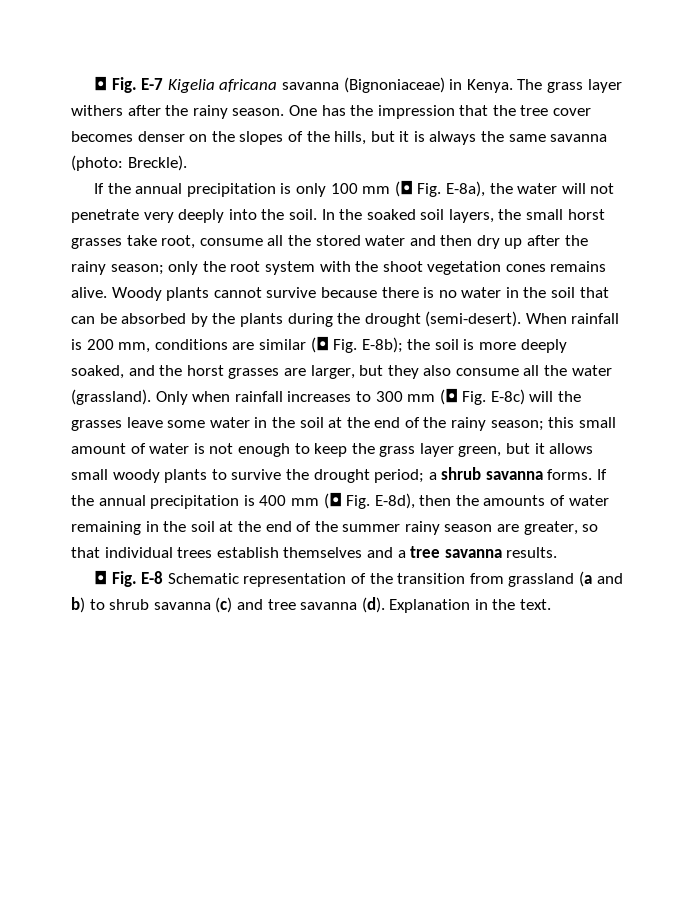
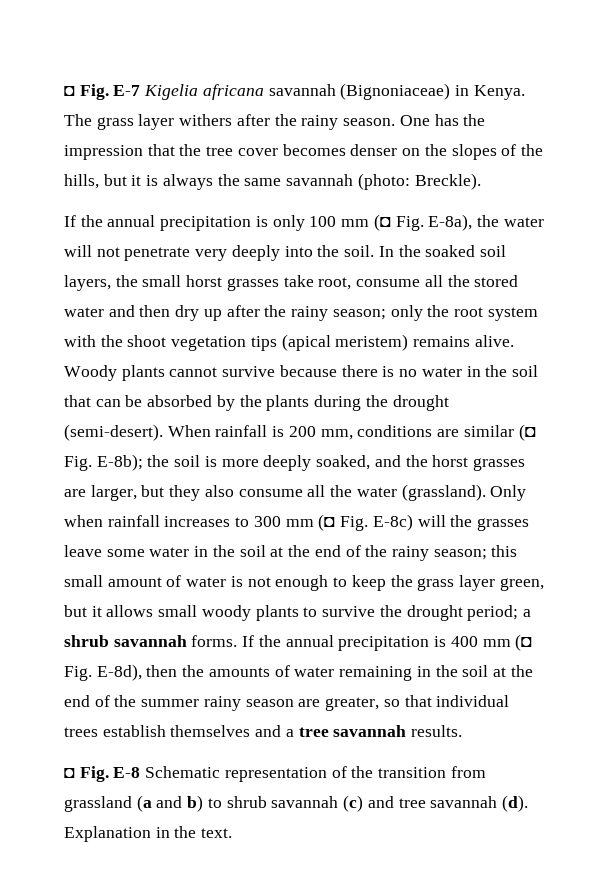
- ◘ Fig. E-7 Kigelia africana savanna (Bignoniaceae) in Kenya.
+ ◘ Fig. E-7 Kigelia africana savannah (Bignoniaceae) in Kenya.
- One has the impression that the tree cover becomes denser on the slopes of the hills, but it is always the same savanna (photo: Breckle).
+ One has the impression that the tree cover becomes denser on the slopes of the hills, but it is always the same savannah (photo: Breckle).
- In the soaked soil layers, the small horst grasses take root, consume all the stored water and then dry up after the rainy season; only the root system with the shoot vegetation cones remains alive.
+ In the soaked soil layers, the small horst grasses take root, consume all the stored water and then dry up after the rainy season; only the root system with the shoot vegetation tips (apical meristem) remains alive.
- Only when rainfall increases to 300 mm (◘ Fig. E-8c) will the grasses leave some water in the soil at the end of the rainy season; this small amount of water is not enough to keep the grass layer green, but it allows small woody plants to survive the drought period; a shrub savanna forms.
+ Only when rainfall increases to 300 mm (◘ Fig. E-8c) will the grasses leave some water in the soil at the end of the rainy season; this small amount of water is not enough to keep the grass layer green, but it allows small woody plants to survive the drought period; a shrub savannah forms.
- If the annual precipitation is 400 mm (◘ Fig. E-8d), then the amounts of water remaining in the soil at the end of the summer rainy season are greater, so that individual trees establish themselves and a tree savanna results.
+ If the annual precipitation is 400 mm (◘ Fig. E-8d), then the amounts of water remaining in the soil at the end of the summer rainy season are greater, so that individual trees establish themselves and a tree savannah results.
- ◘ Fig. E-8 Schematic representation of the transition from grassland (a and b) to shrub savanna (c) and tree savanna (d).
+ ◘ Fig. E-8 Schematic representation of the transition from grassland (a and b) to shrub savannah (c) and tree savannah (d).

